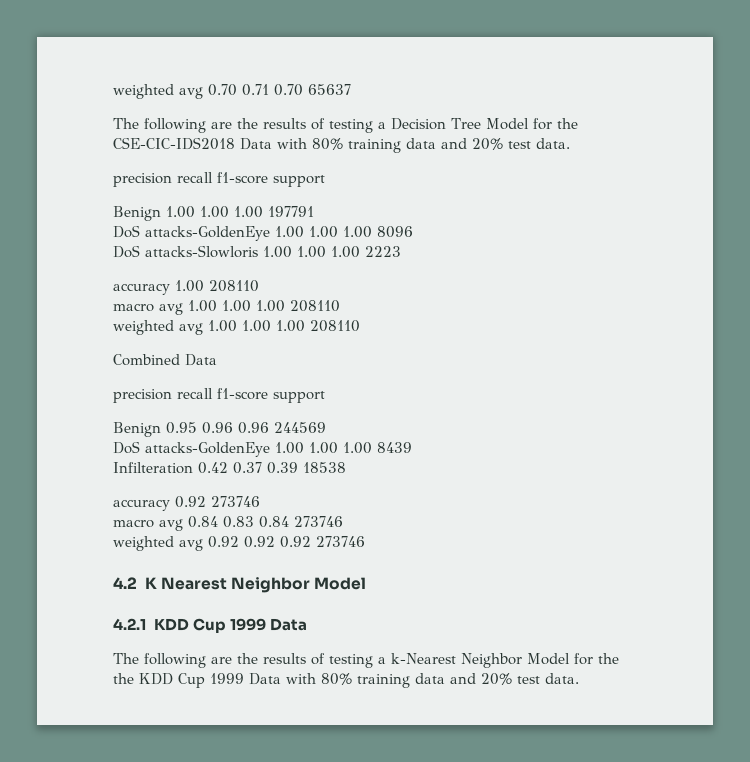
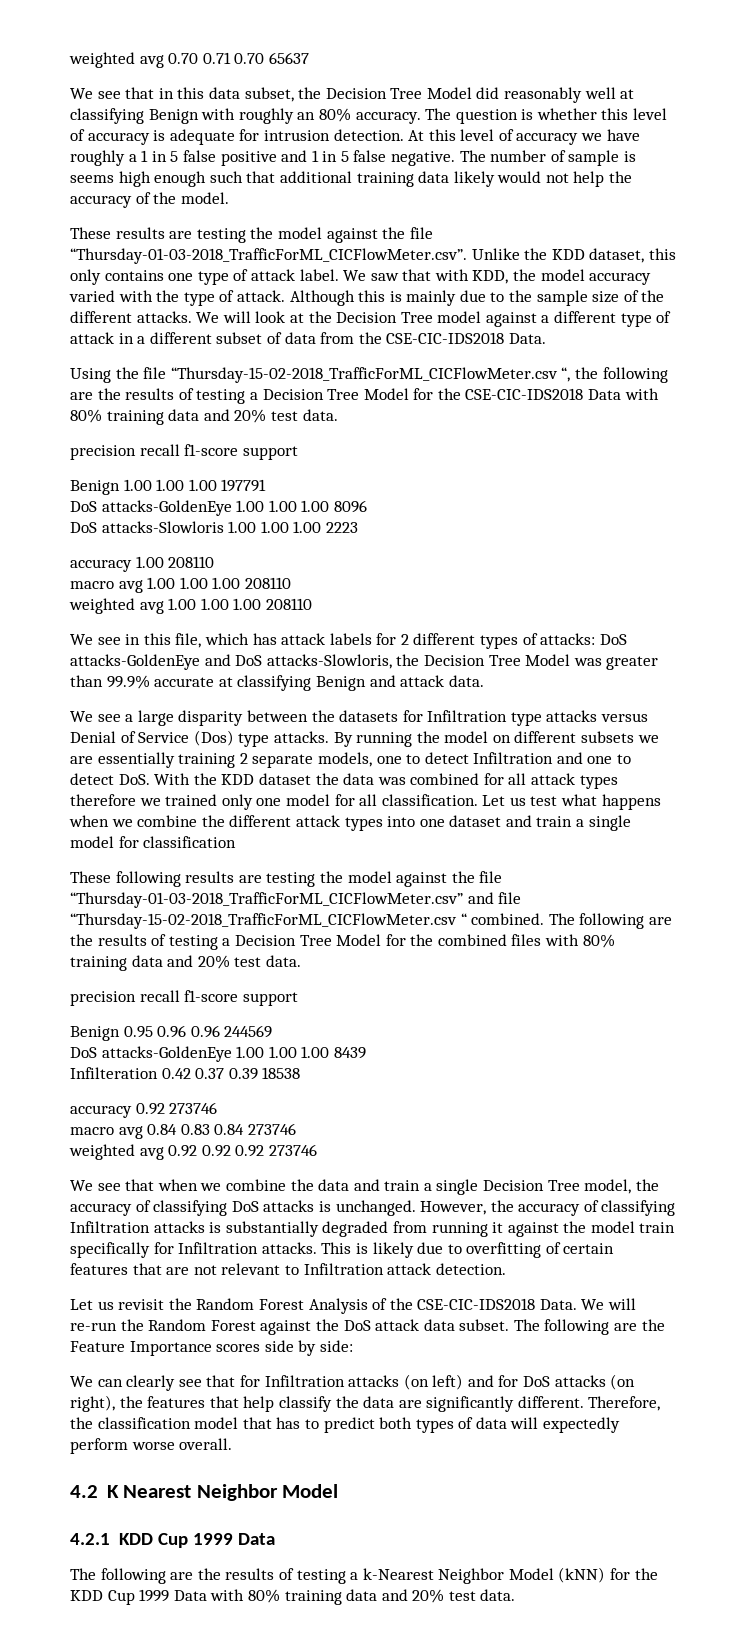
- The following are the results of testing a Decision Tree Model for the CSE-CIC-IDS2018 Data with 80% training data and 20% test data.
+ We see that in this data subset, the Decision Tree Model did reasonably well at classifying Benign with roughly an 80% accuracy. The question is whether this level of accuracy is adequate for intrusion detection. At this level of accuracy we have roughly a 1 in 5 false positive and 1 in 5 false negative. The number of sample is seems high enough such that additional training data likely would not help the accuracy of the model.
+ These results are testing the model against the file “Thursday-01-03-2018_TrafficForML_CICFlowMeter.csv”. Unlike the KDD dataset, this only contains one type of attack label. We saw that with KDD, the model accuracy varied with the type of attack. Although this is mainly due to the sample size of the different attacks. We will look at the Decision Tree model against a different type of attack in a different subset of data from the CSE-CIC-IDS2018 Data.
+ Using the file “Thursday-15-02-2018_TrafficForML_CICFlowMeter.csv “, the following are the results of testing a Decision Tree Model for the CSE-CIC-IDS2018 Data with 80% training data and 20% test data.
- Combined Data
+ We see in this file, which has attack labels for 2 different types of attacks: DoS attacks-GoldenEye and DoS attacks-Slowloris, the Decision Tree Model was greater than 99.9% accurate at classifying Benign and attack data.
+ We see a large disparity between the datasets for Infiltration type attacks versus Denial of Service (Dos) type attacks. By running the model on different subsets we are essentially training 2 separate models, one to detect Infiltration and one to detect DoS. With the KDD dataset the data was combined for all attack types therefore we trained only one model for all classification. Let us test what happens when we combine the different attack types into one dataset and train a single model for classification
+ These following results are testing the model against the file “Thursday-01-03-2018_TrafficForML_CICFlowMeter.csv” and file “Thursday-15-02-2018_TrafficForML_CICFlowMeter.csv “ combined. The following are the results of testing a Decision Tree Model for the combined files with 80% training data and 20% test data.
+ We see that when we combine the data and train a single Decision Tree model, the accuracy of classifying DoS attacks is unchanged. However, the accuracy of classifying Infiltration attacks is substantially degraded from running it against the model train specifically for Infiltration attacks. This is likely due to overfitting of certain features that are not relevant to Infiltration attack detection.
+ Let us revisit the Random Forest Analysis of the CSE-CIC-IDS2018 Data. We will re-run the Random Forest against the DoS attack data subset. The following are the Feature Importance scores side by side:
+ We can clearly see that for Infiltration attacks (on left) and for DoS attacks (on right), the features that help classify the data are significantly different. Therefore, the classification model that has to predict both types of data will expectedly perform worse overall.
- The following are the results of testing a k-Nearest Neighbor Model for the the KDD Cup 1999 Data with 80% training data and 20% test data.
+ The following are the results of testing a k-Nearest Neighbor Model (kNN) for the KDD Cup 1999 Data with 80% training data and 20% test data.

